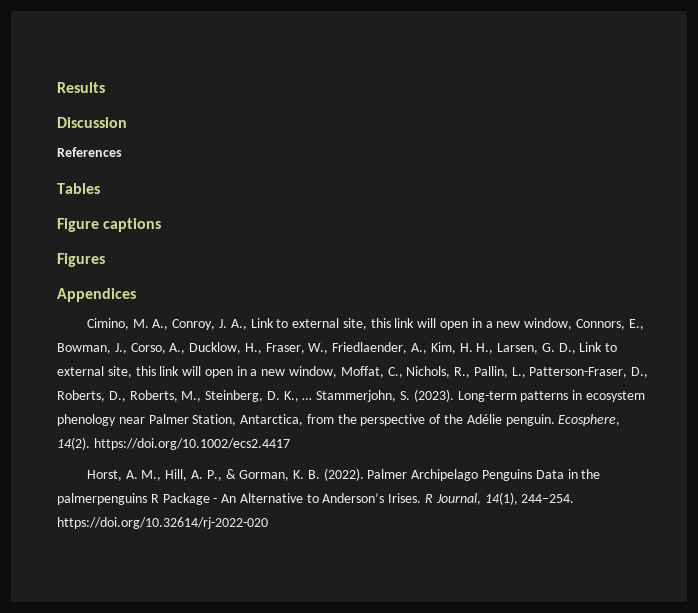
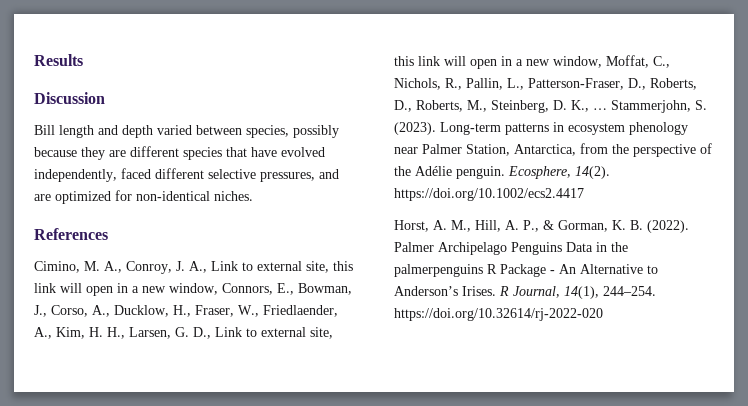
+ Bill length and depth varied between species, possibly because they are different species that have evolved independently, faced different selective pressures, and are optimized for non-identical niches.
  References
- Tables
- Figure captions
- Figures
- Appendices

